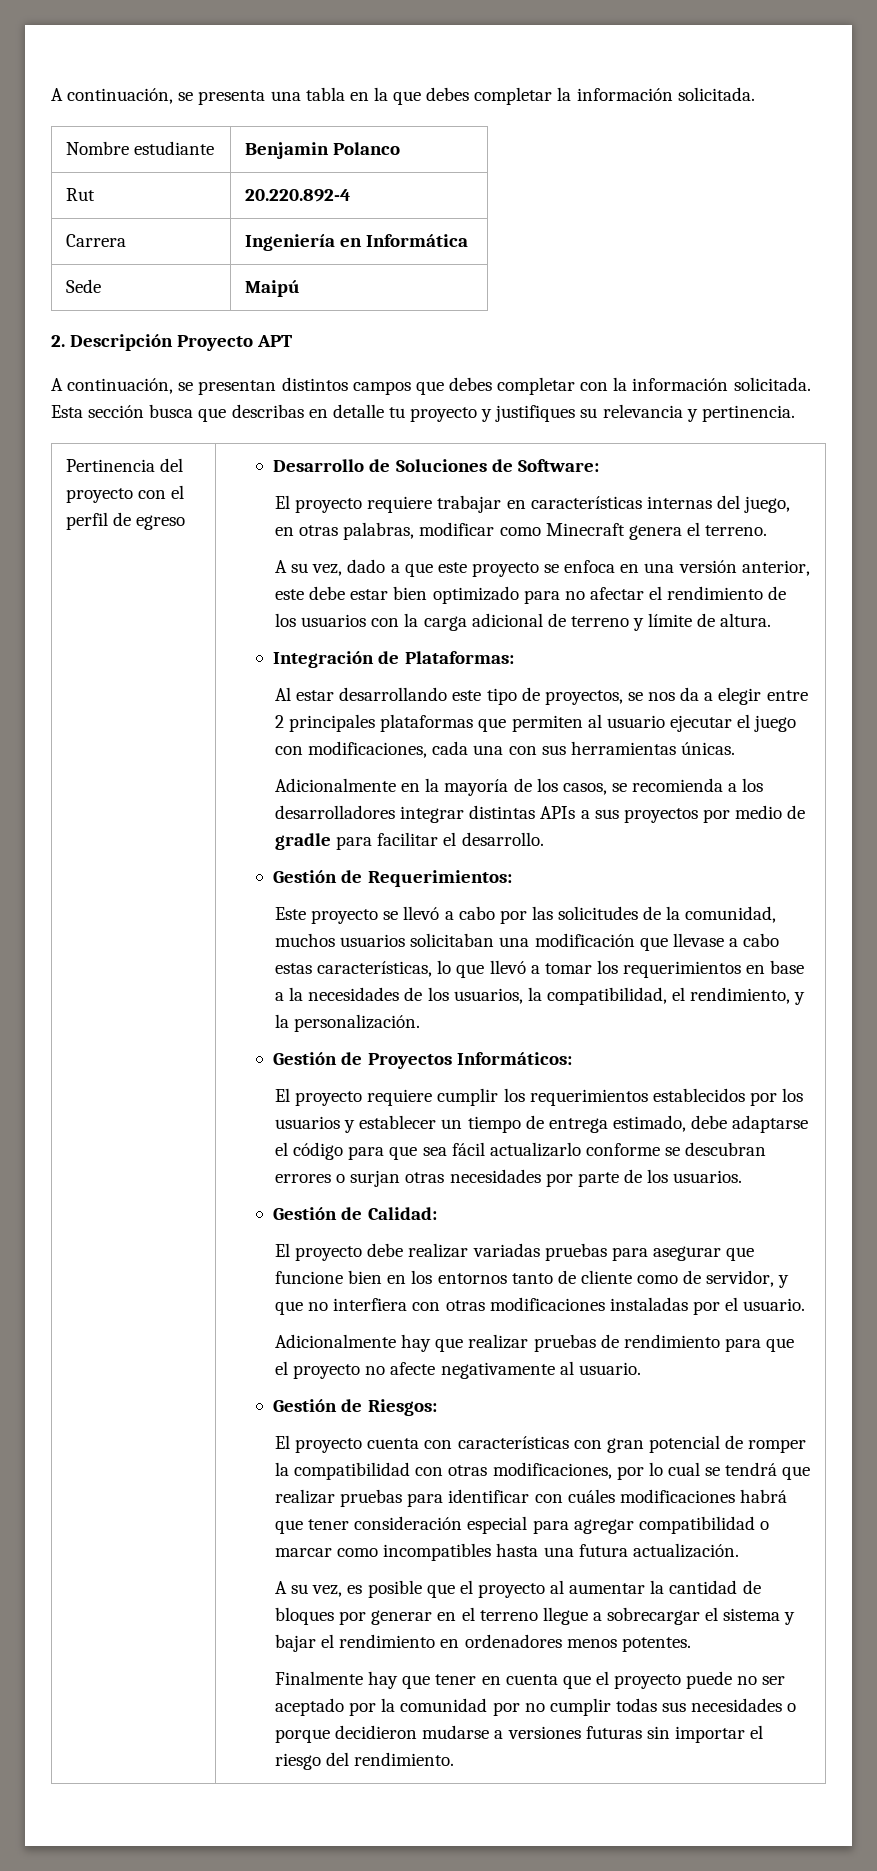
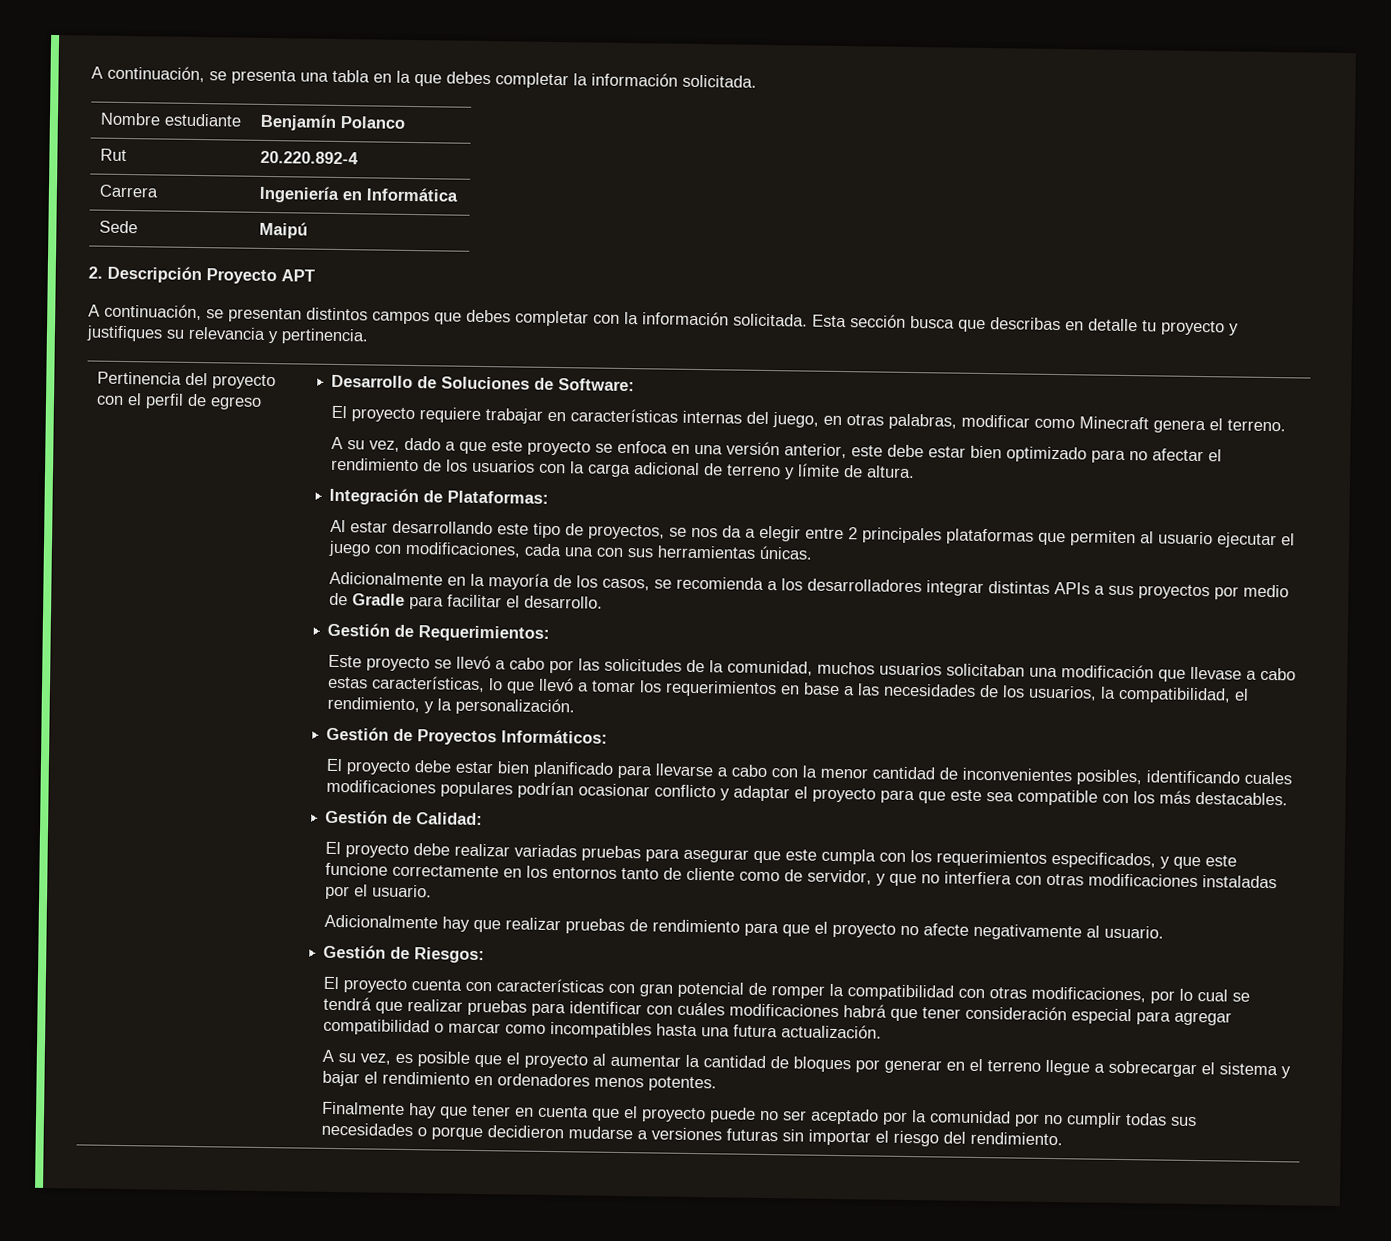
- Nombre estudiante | Benjamin Polanco
+ Nombre estudiante | Benjamín Polanco
- Adicionalmente en la mayoría de los casos, se recomienda a los desarrolladores integrar distintas APIs a sus proyectos por medio de gradle para facilitar el desarrollo.
+ Adicionalmente en la mayoría de los casos, se recomienda a los desarrolladores integrar distintas APIs a sus proyectos por medio de Gradle para facilitar el desarrollo.
- Este proyecto se llevó a cabo por las solicitudes de la comunidad, muchos usuarios solicitaban una modificación que llevase a cabo estas características, lo que llevó a tomar los requerimientos en base a la necesidades de los usuarios, la compatibilidad, el rendimiento, y la personalización.
+ Este proyecto se llevó a cabo por las solicitudes de la comunidad, muchos usuarios solicitaban una modificación que llevase a cabo estas características, lo que llevó a tomar los requerimientos en base a las necesidades de los usuarios, la compatibilidad, el rendimiento, y la personalización.
- El proyecto requiere cumplir los requerimientos establecidos por los usuarios y establecer un tiempo de entrega estimado, debe adaptarse el código para que sea fácil actualizarlo conforme se descubran errores o surjan otras necesidades por parte de los usuarios.
+ El proyecto debe estar bien planificado para llevarse a cabo con la menor cantidad de inconvenientes posibles, identificando cuales modificaciones populares podrían ocasionar conflicto y adaptar el proyecto para que este sea compatible con los más destacables.
- El proyecto debe realizar variadas pruebas para asegurar que funcione bien en los entornos tanto de cliente como de servidor, y que no interfiera con otras modificaciones instaladas por el usuario.
+ El proyecto debe realizar variadas pruebas para asegurar que este cumpla con los requerimientos especificados, y que este funcione correctamente en los entornos tanto de cliente como de servidor, y que no interfiera con otras modificaciones instaladas por el usuario.

